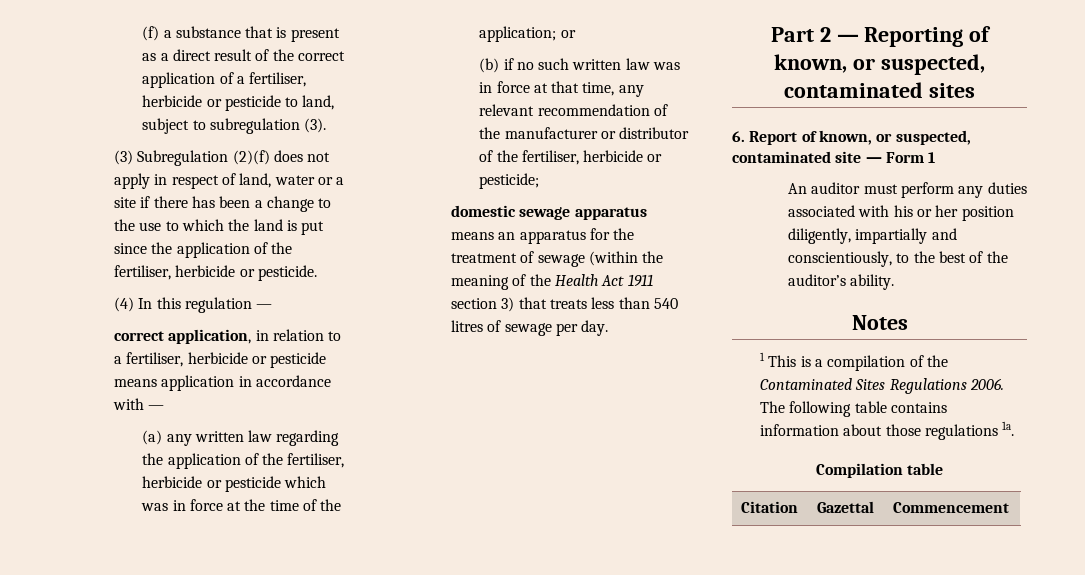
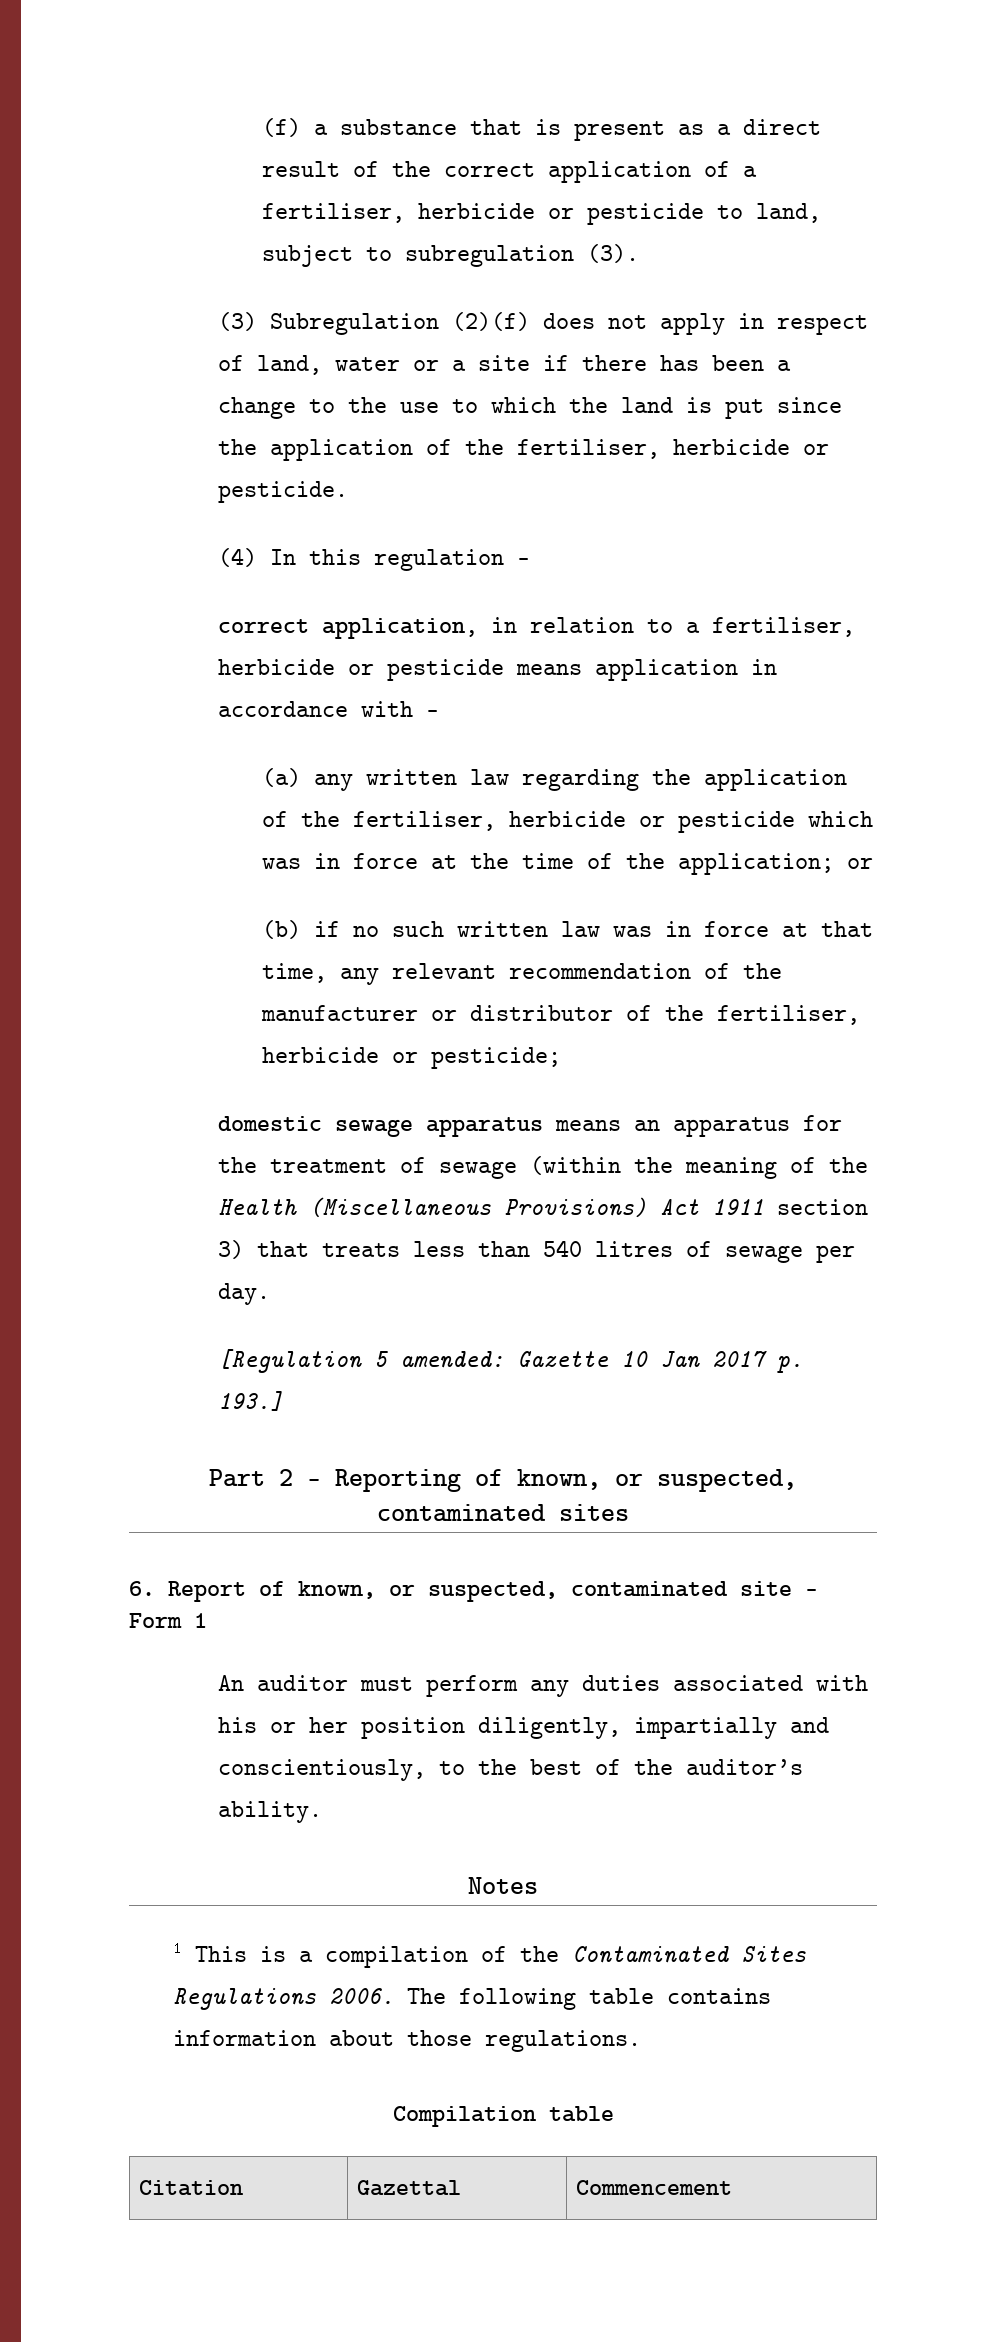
- domestic sewage apparatus means an apparatus for the treatment of sewage (within the meaning of the Health Act 1911 section 3) that treats less than 540 litres of sewage per day.
+ domestic sewage apparatus means an apparatus for the treatment of sewage (within the meaning of the Health (Miscellaneous Provisions) Act 1911 section 3) that treats less than 540 litres of sewage per day.
+ [Regulation 5 amended: Gazette 10 Jan 2017 p. 193.]
- The following table contains information about those regulations 1a.
+ The following table contains information about those regulations.

